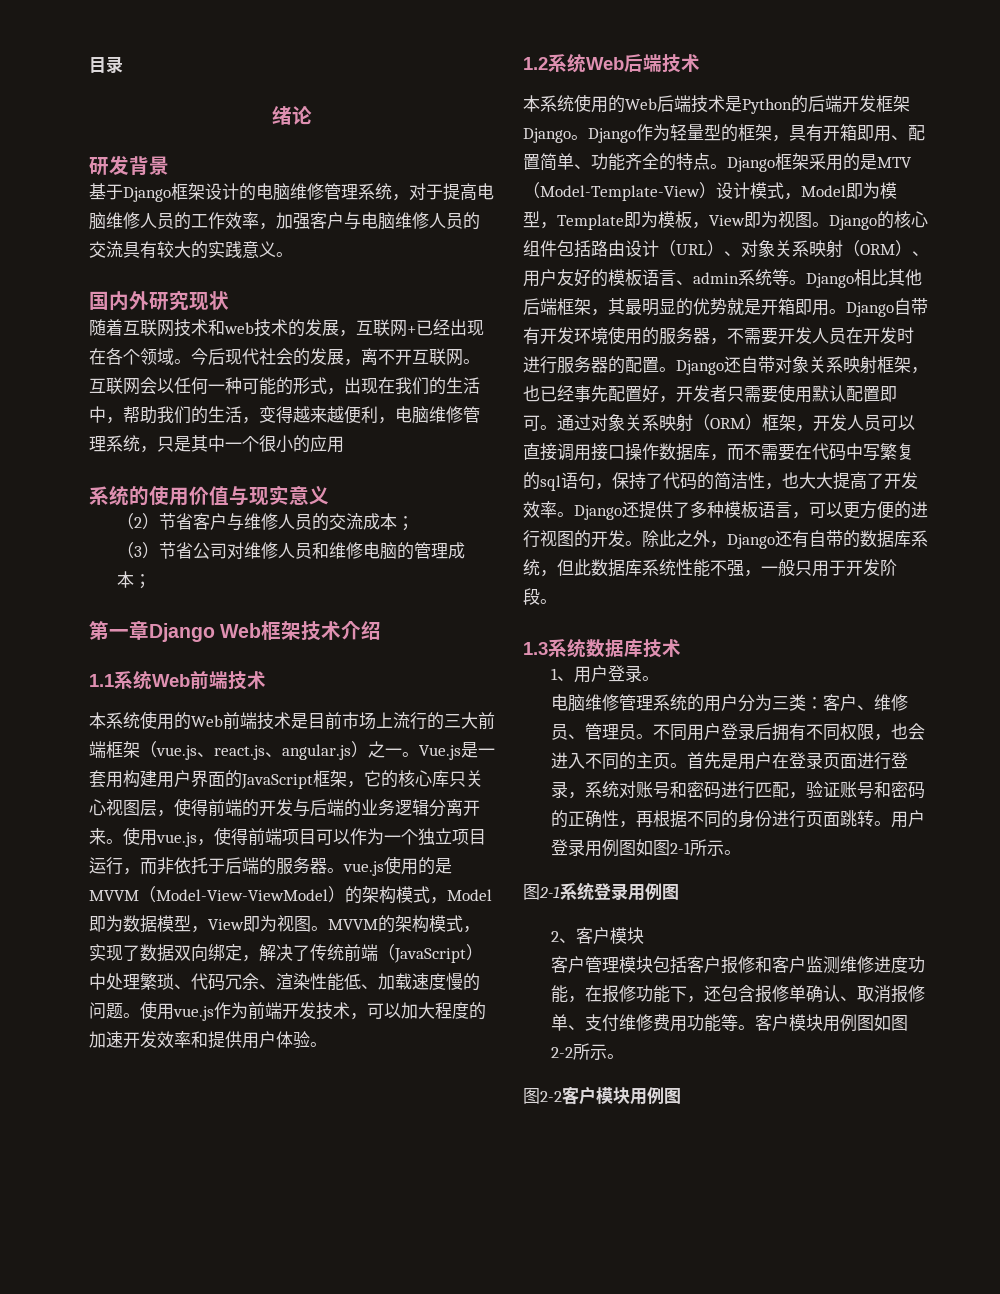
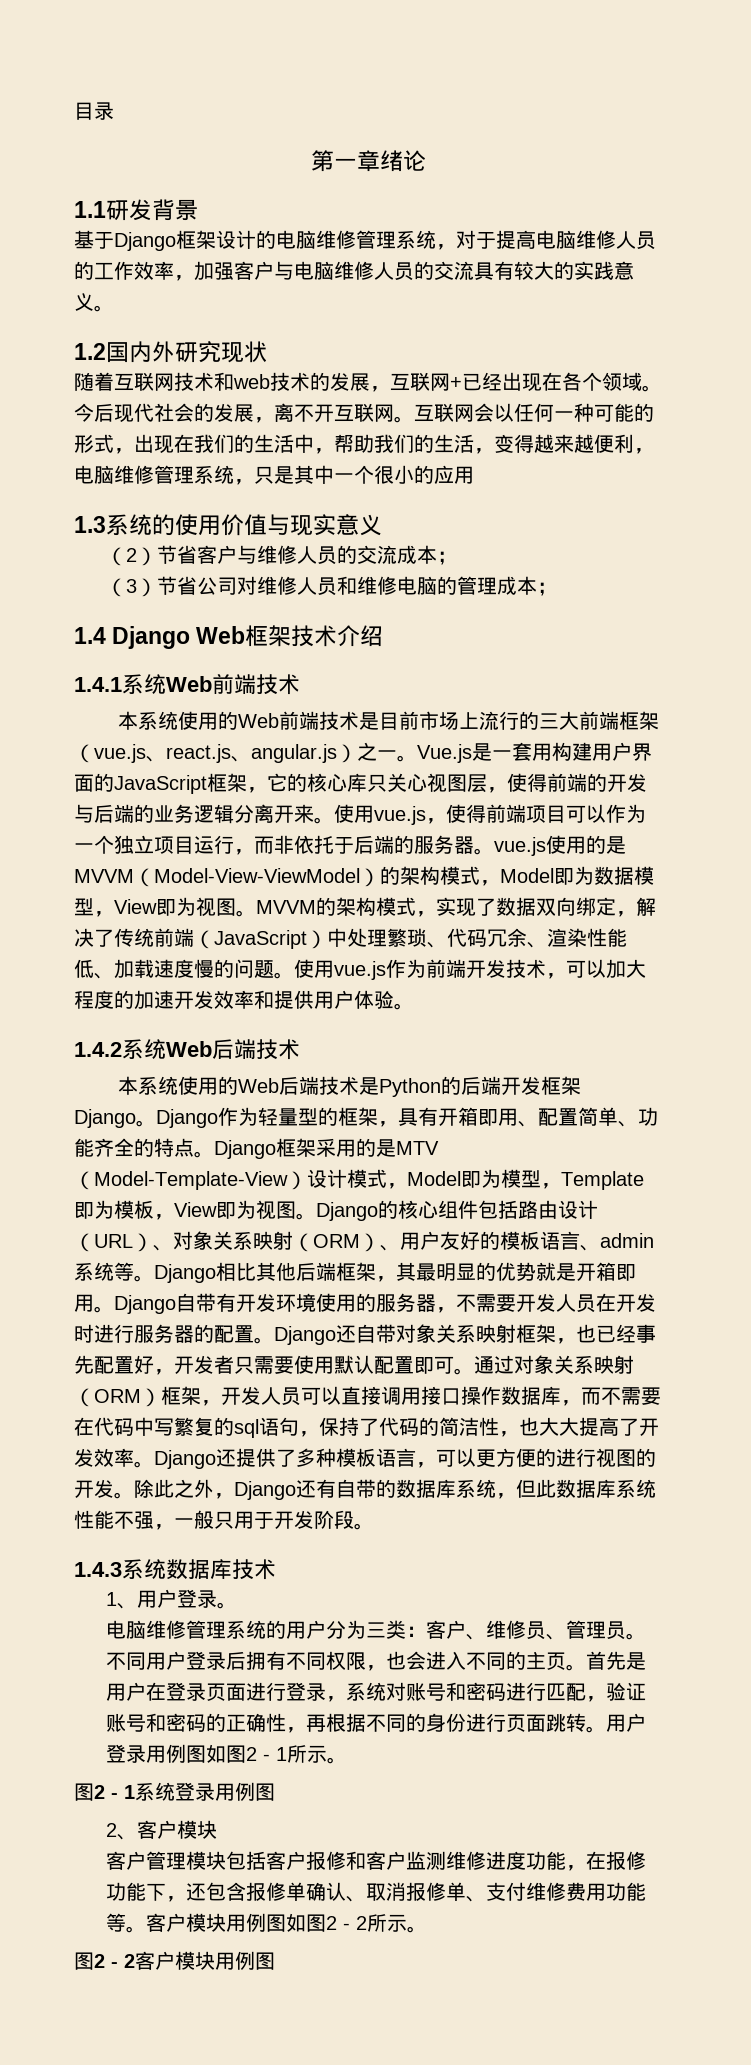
- 绪论
+ 第一章绪论
- 研发背景
+ 1.1研发背景
- 国内外研究现状
+ 1.2国内外研究现状
- 系统的使用价值与现实意义
+ 1.3系统的使用价值与现实意义
- 第一章Django Web框架技术介绍
+ 1.4 Django Web框架技术介绍
- 1.1系统Web前端技术
+ 1.4.1系统Web前端技术
- 1.2系统Web后端技术
+ 1.4.2系统Web后端技术
- 1.3系统数据库技术
+ 1.4.3系统数据库技术
- 用户登录用例图如图2-1所示。
- 图2-1系统登录用例图
+ 用户登录用例图如图2 - 1所示。
+ 图2 - 1系统登录用例图
- 客户模块用例图如图2-2所示。
- 图2-2客户模块用例图
+ 客户模块用例图如图2 - 2所示。
+ 图2 - 2客户模块用例图

